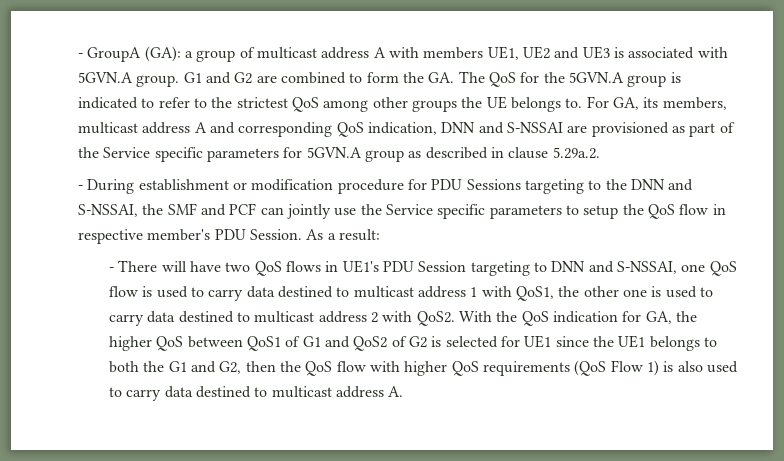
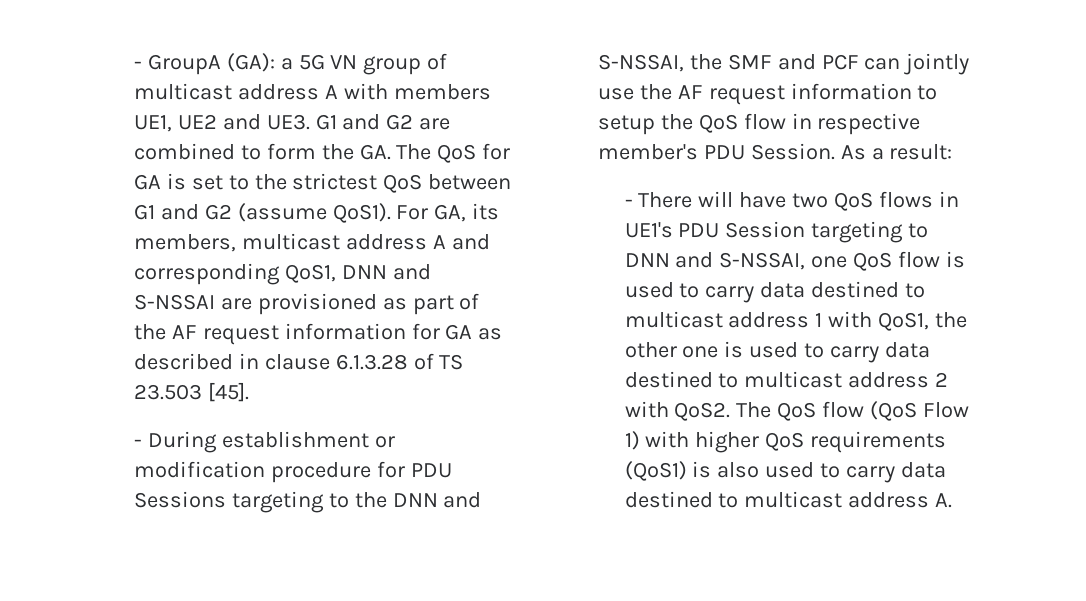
- - GroupA (GA): a group of multicast address A with members UE1, UE2 and UE3 is associated with 5GVN.A group. G1 and G2 are combined to form the GA. The QoS for the 5GVN.A group is indicated to refer to the strictest QoS among other groups the UE belongs to.
+ - GroupA (GA): a 5G VN group of multicast address A with members UE1, UE2 and UE3. G1 and G2 are combined to form the GA. The QoS for GA is set to the strictest QoS between G1 and G2 (assume QoS1).
- For GA, its members, multicast address A and corresponding QoS indication, DNN and S-NSSAI are provisioned as part of the Service specific parameters for 5GVN.A group as described in clause 5.29a.2.
+ For GA, its members, multicast address A and corresponding QoS1, DNN and S-NSSAI are provisioned as part of the AF request information for GA as described in clause 6.1.3.28 of TS 23.503 [45].
- - During establishment or modification procedure for PDU Sessions targeting to the DNN and S-NSSAI, the SMF and PCF can jointly use the Service specific parameters to setup the QoS flow in respective member's PDU Session.
+ - During establishment or modification procedure for PDU Sessions targeting to the DNN and S-NSSAI, the SMF and PCF can jointly use the AF request information to setup the QoS flow in respective member's PDU Session.
- With the QoS indication for GA, the higher QoS between QoS1 of G1 and QoS2 of G2 is selected for UE1 since the UE1 belongs to both the G1 and G2, then the QoS flow with higher QoS requirements (QoS Flow 1) is also used to carry data destined to multicast address A.
+ The QoS flow (QoS Flow 1) with higher QoS requirements (QoS1) is also used to carry data destined to multicast address A.

